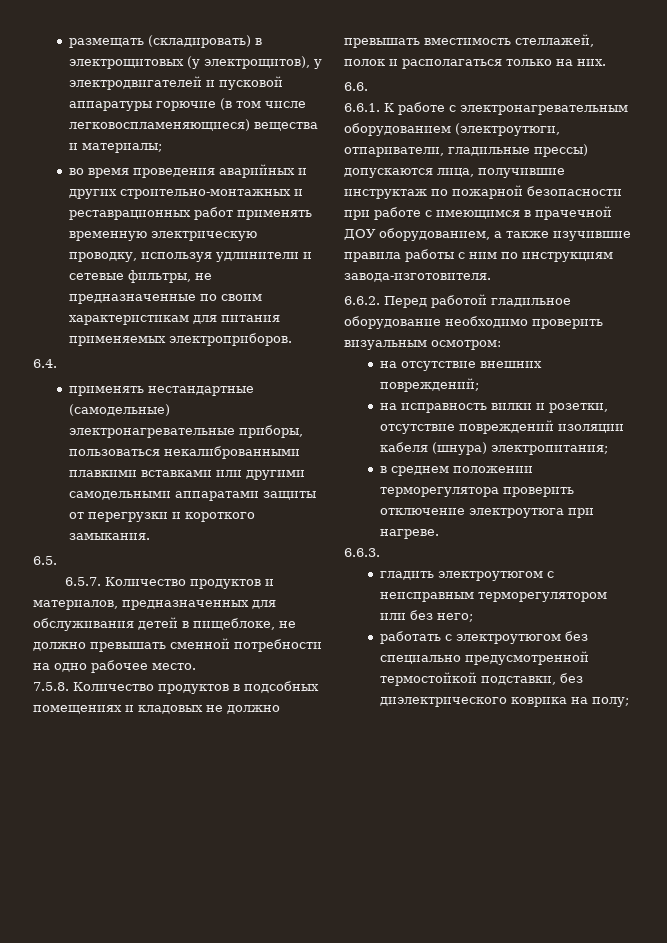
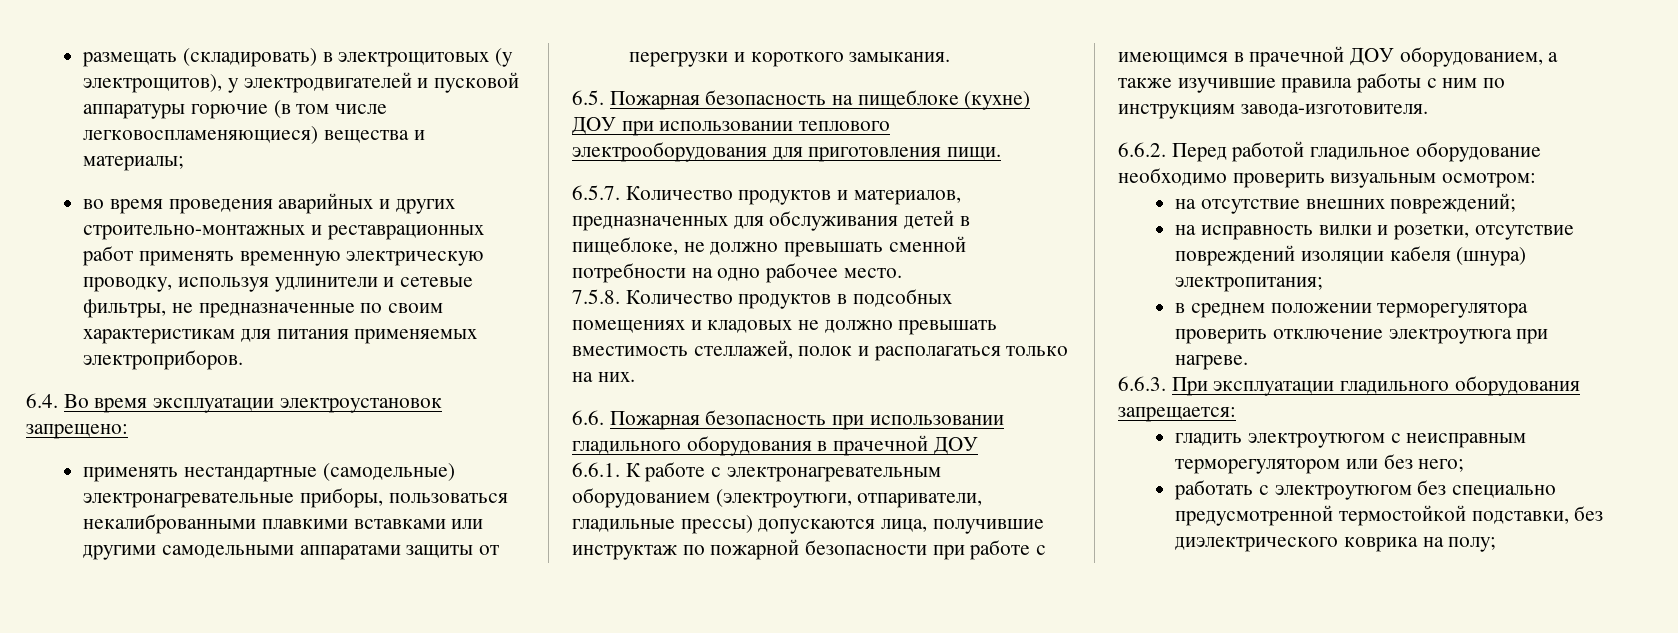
- 6.4.
+ 6.4. Во время эксплуатации электроустановок запрещено:
- 6.5.
+ 6.5. Пожарная безопасность на пищеблоке (кухне) ДОУ при использовании теплового электрооборудования для приготовления пищи.
- 6.6.
+ 6.6. Пожарная безопасность при использовании гладильного оборудования в прачечной ДОУ
- 6.6.3.
+ 6.6.3. При эксплуатации гладильного оборудования запрещается:

